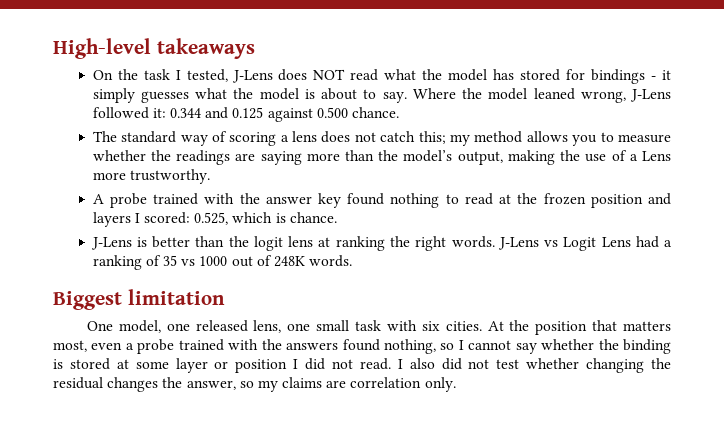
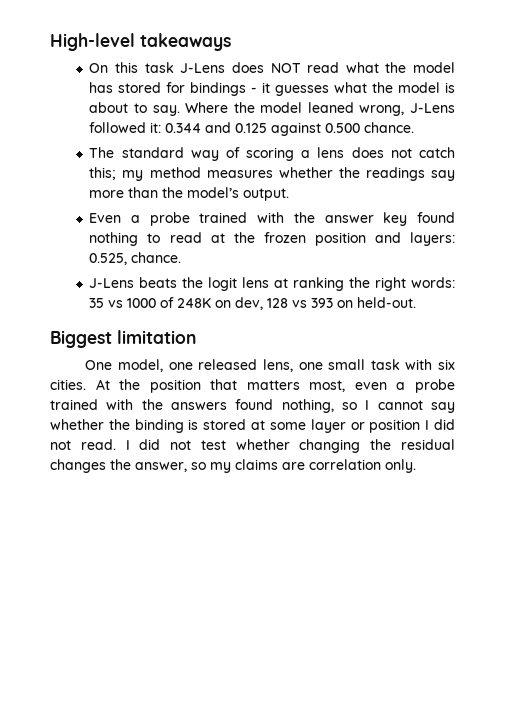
- On the task I tested, J-Lens does NOT read what the model has stored for bindings - it simply guesses what the model is about to say.
+ On this task J-Lens does NOT read what the model has stored for bindings - it guesses what the model is about to say.
- The standard way of scoring a lens does not catch this; my method allows you to measure whether the readings are saying more than the model’s output, making the use of a Lens more trustworthy.
- A probe trained with the answer key found nothing to read at the frozen position and layers I scored: 0.525, which is chance.
+ The standard way of scoring a lens does not catch this; my method measures whether the readings say more than the model’s output.
+ Even a probe trained with the answer key found nothing to read at the frozen position and layers: 0.525, chance.
- J-Lens is better than the logit lens at ranking the right words. J-Lens vs Logit Lens had a ranking of 35 vs 1000 out of 248K words.
+ J-Lens beats the logit lens at ranking the right words: 35 vs 1000 of 248K on dev, 128 vs 393 on held-out.
- I also did not test whether changing the residual changes the answer, so my claims are correlation only.
+ I did not test whether changing the residual changes the answer, so my claims are correlation only.

